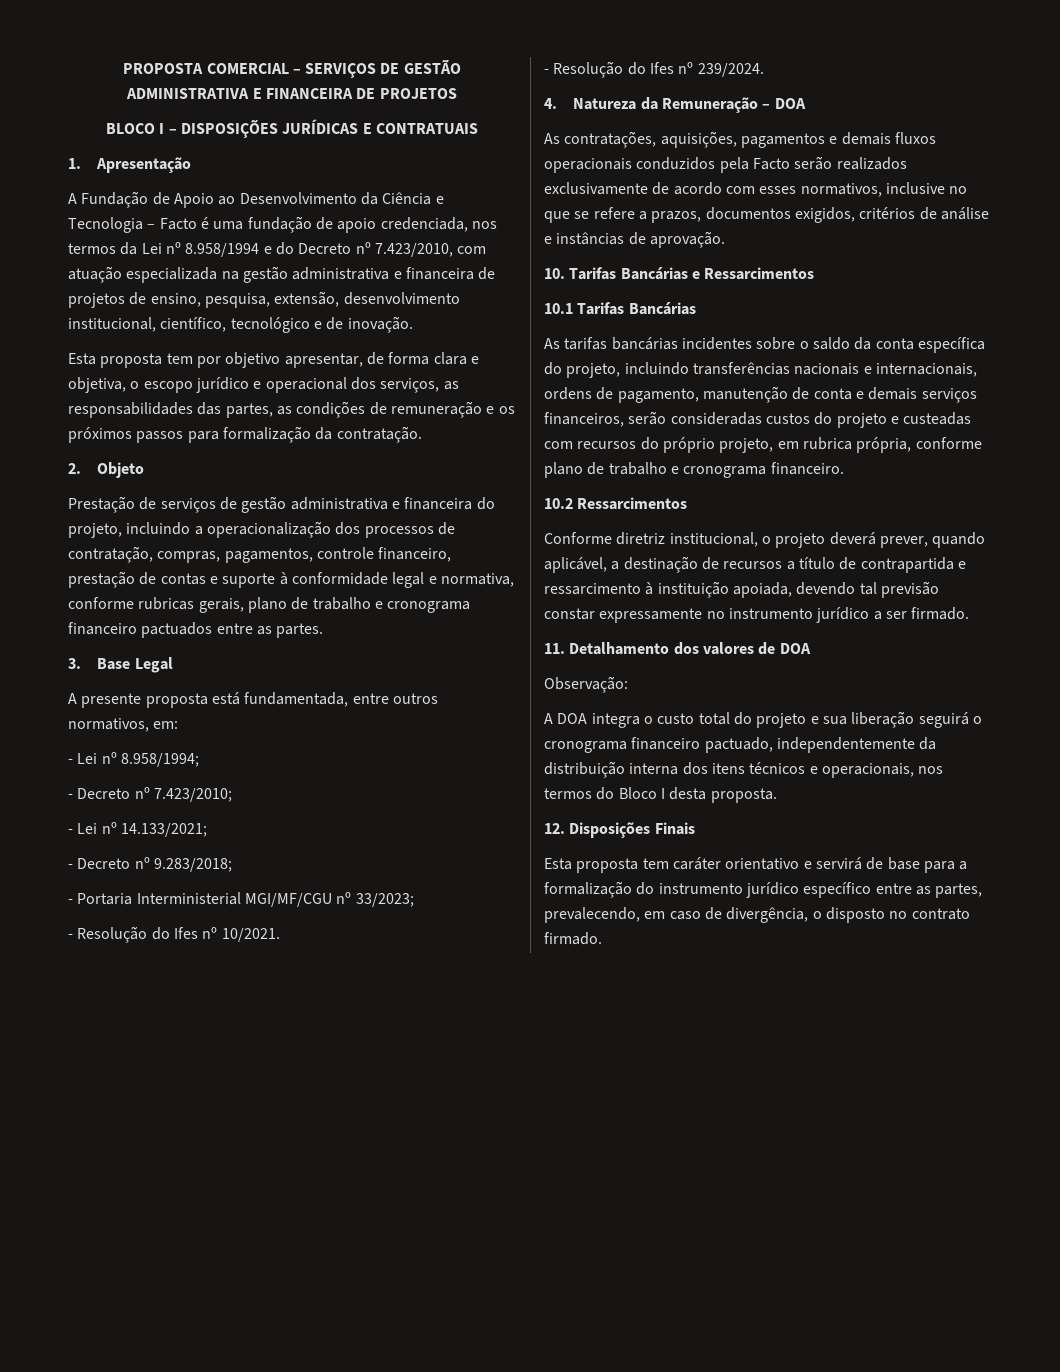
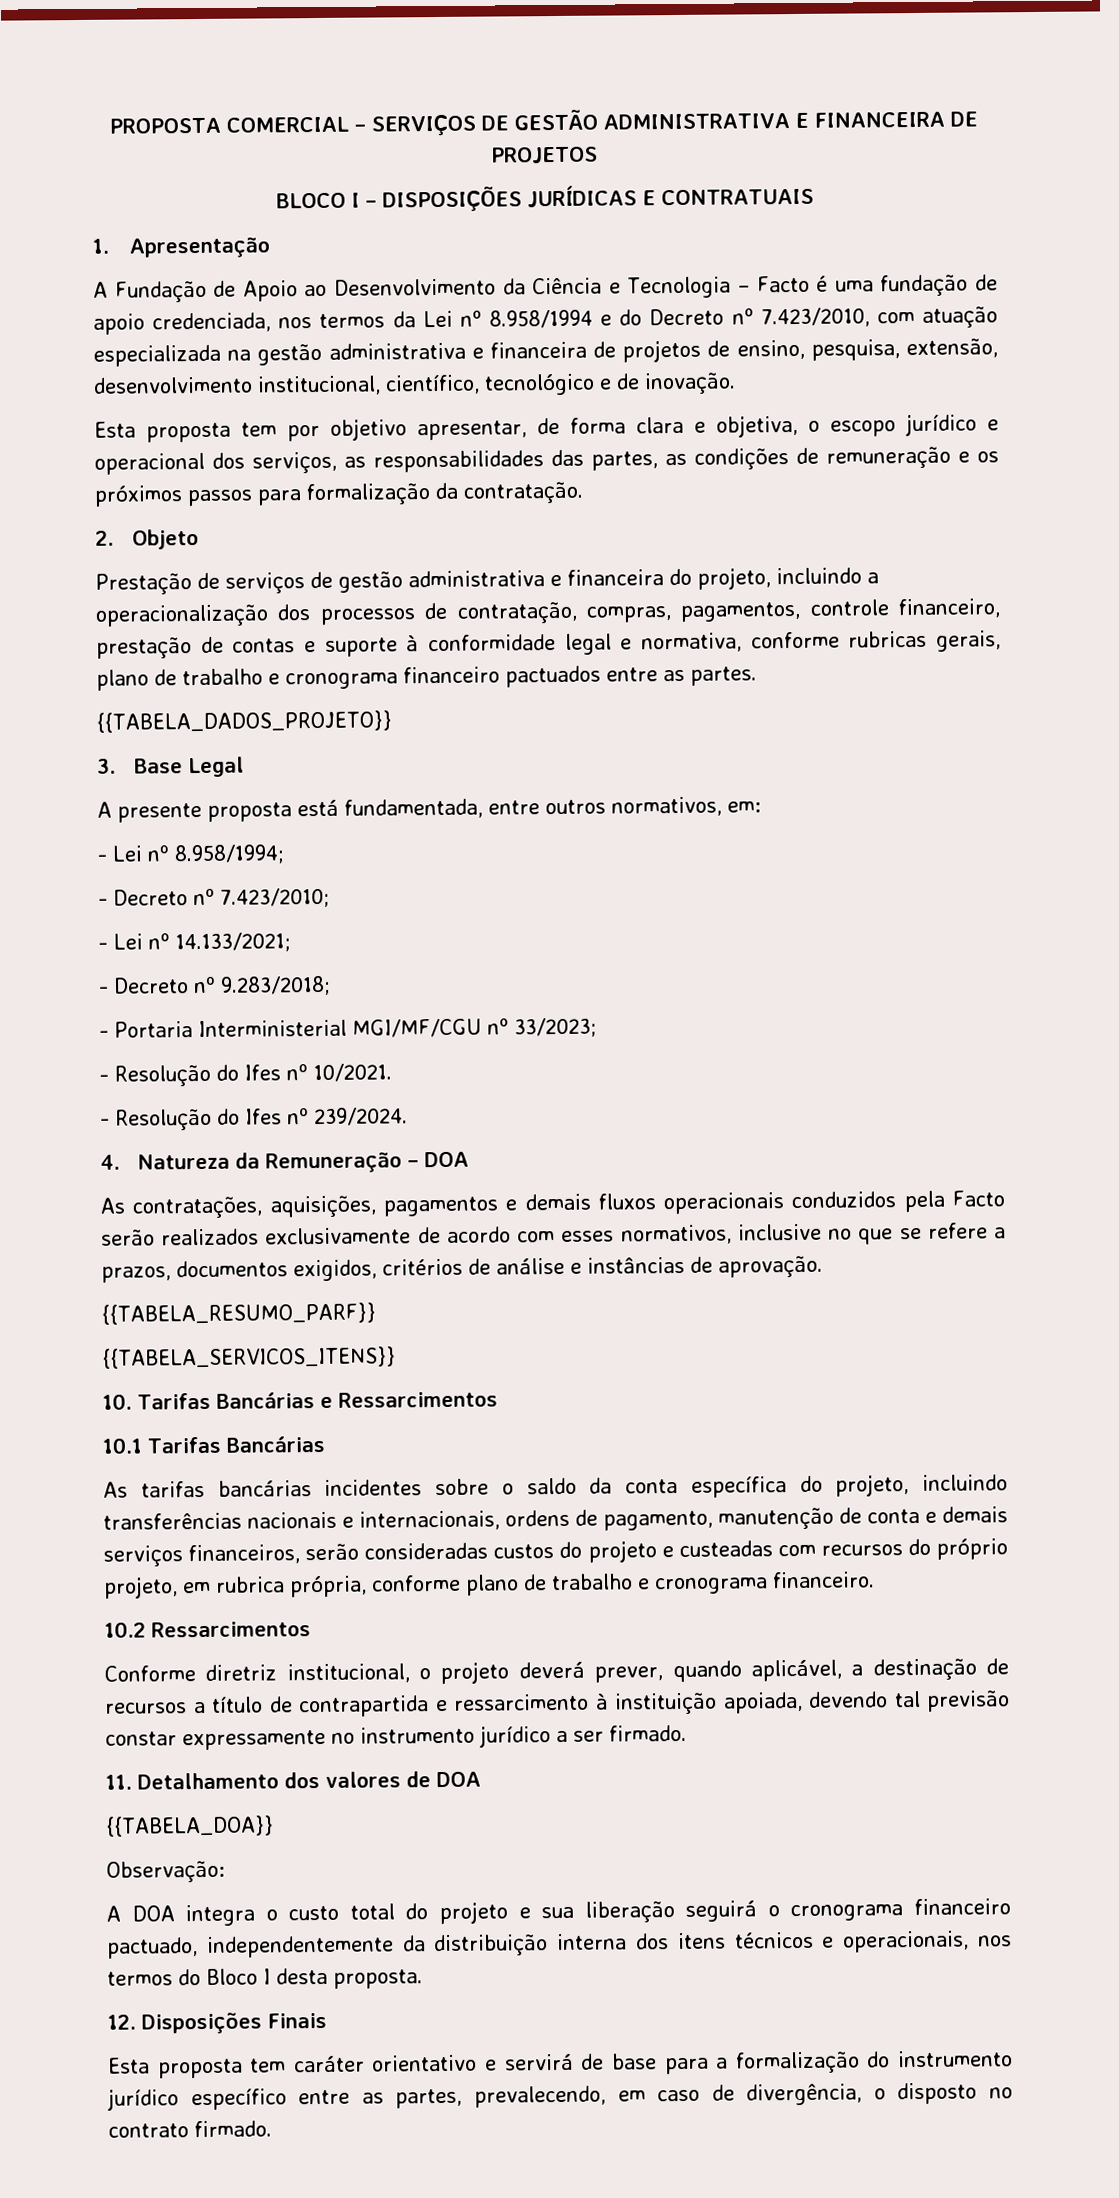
+ {{TABELA_DADOS_PROJETO}}
+ {{TABELA_RESUMO_PARF}}
+ {{TABELA_SERVICOS_ITENS}}
+ {{TABELA_DOA}}

